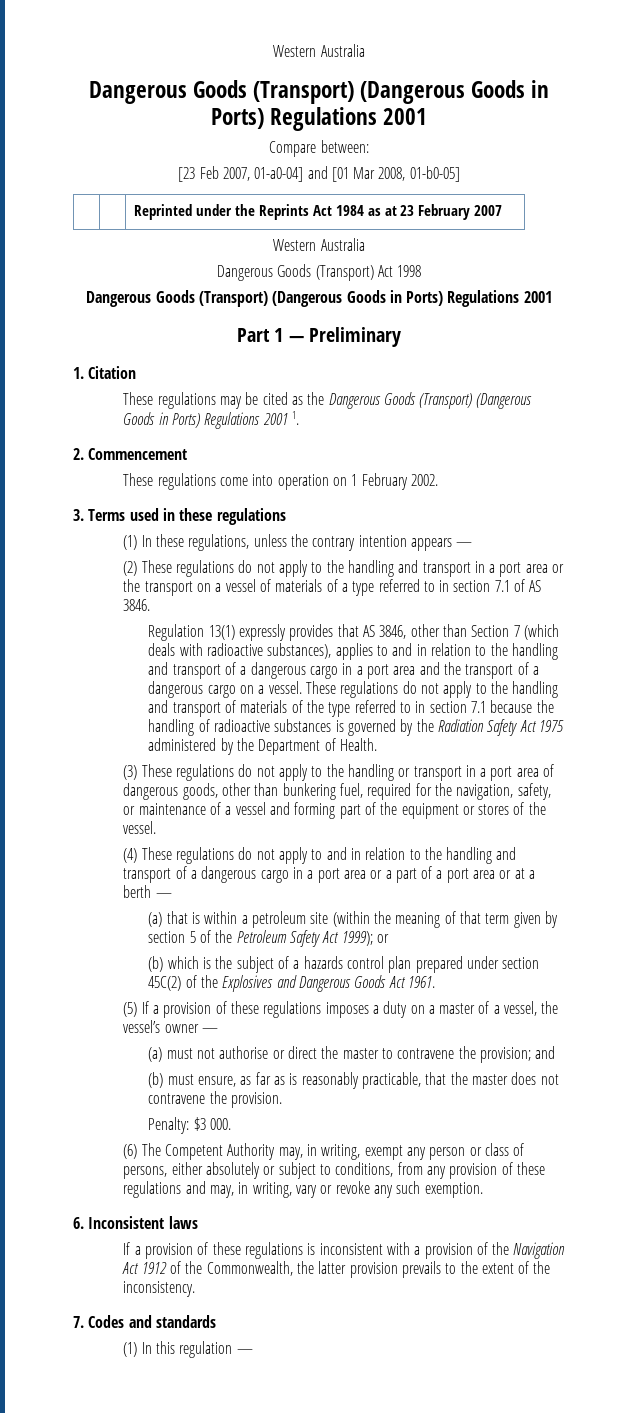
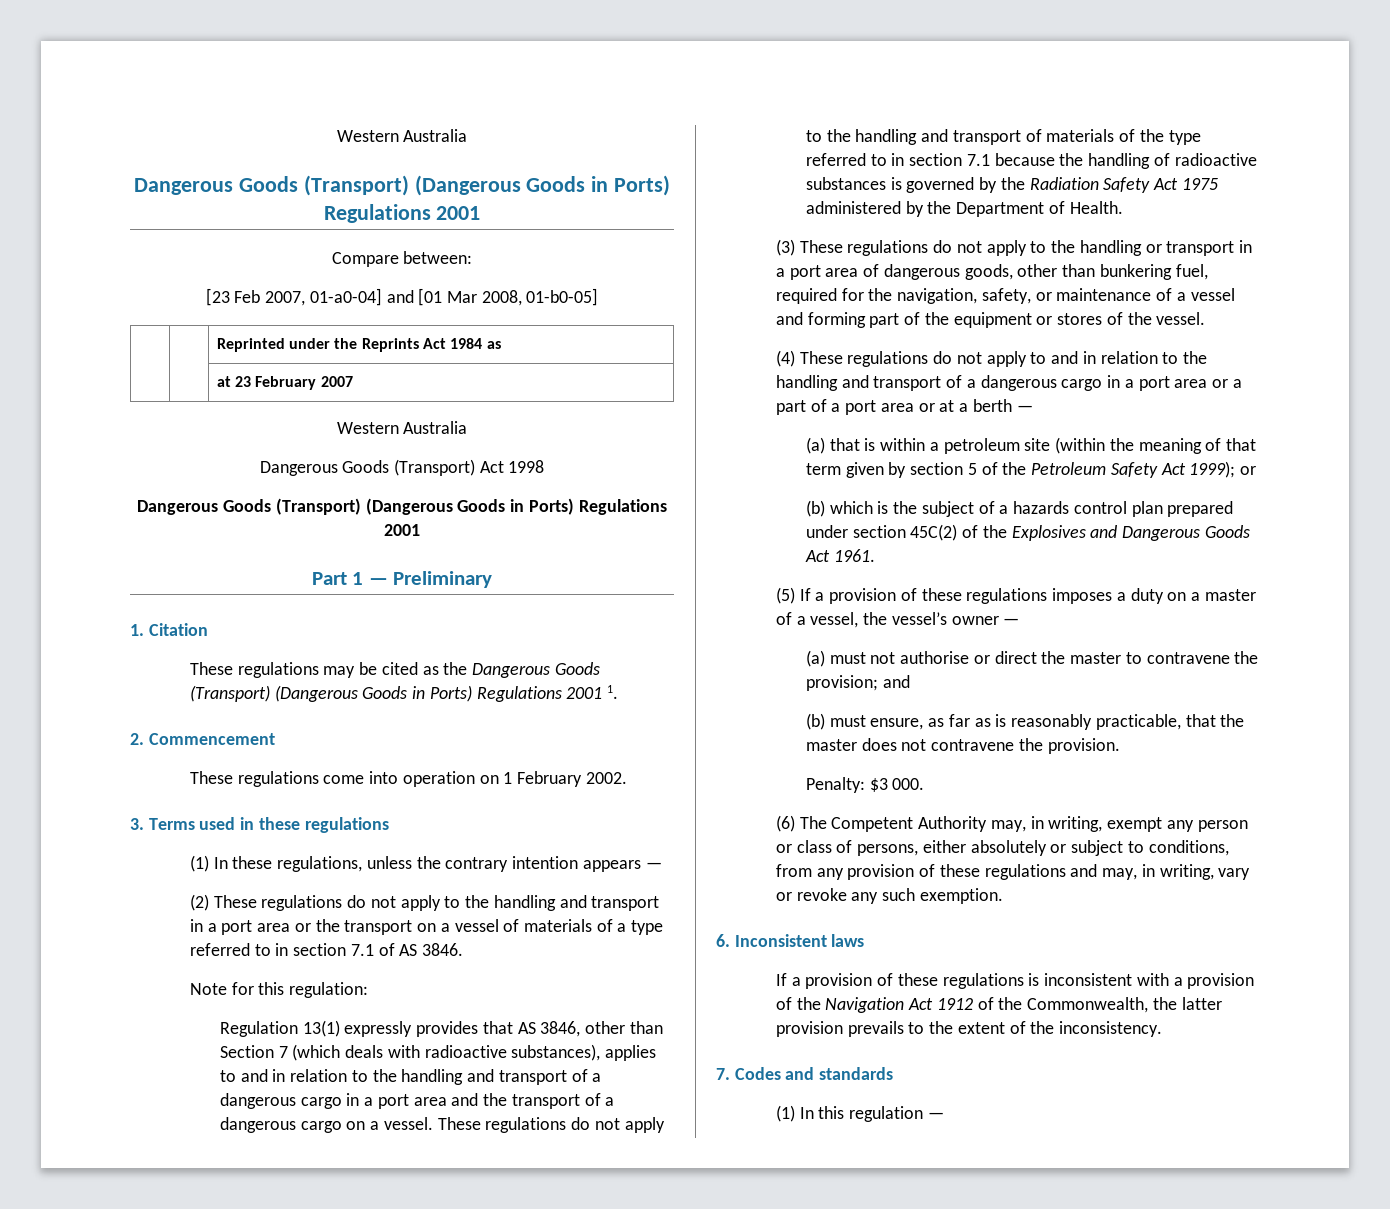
- | | Reprinted under the Reprints Act 1984 as at 23 February 2007
+ | | Reprinted under the Reprints Act 1984 as
+ | | at 23 February 2007
+ Note for this regulation:

